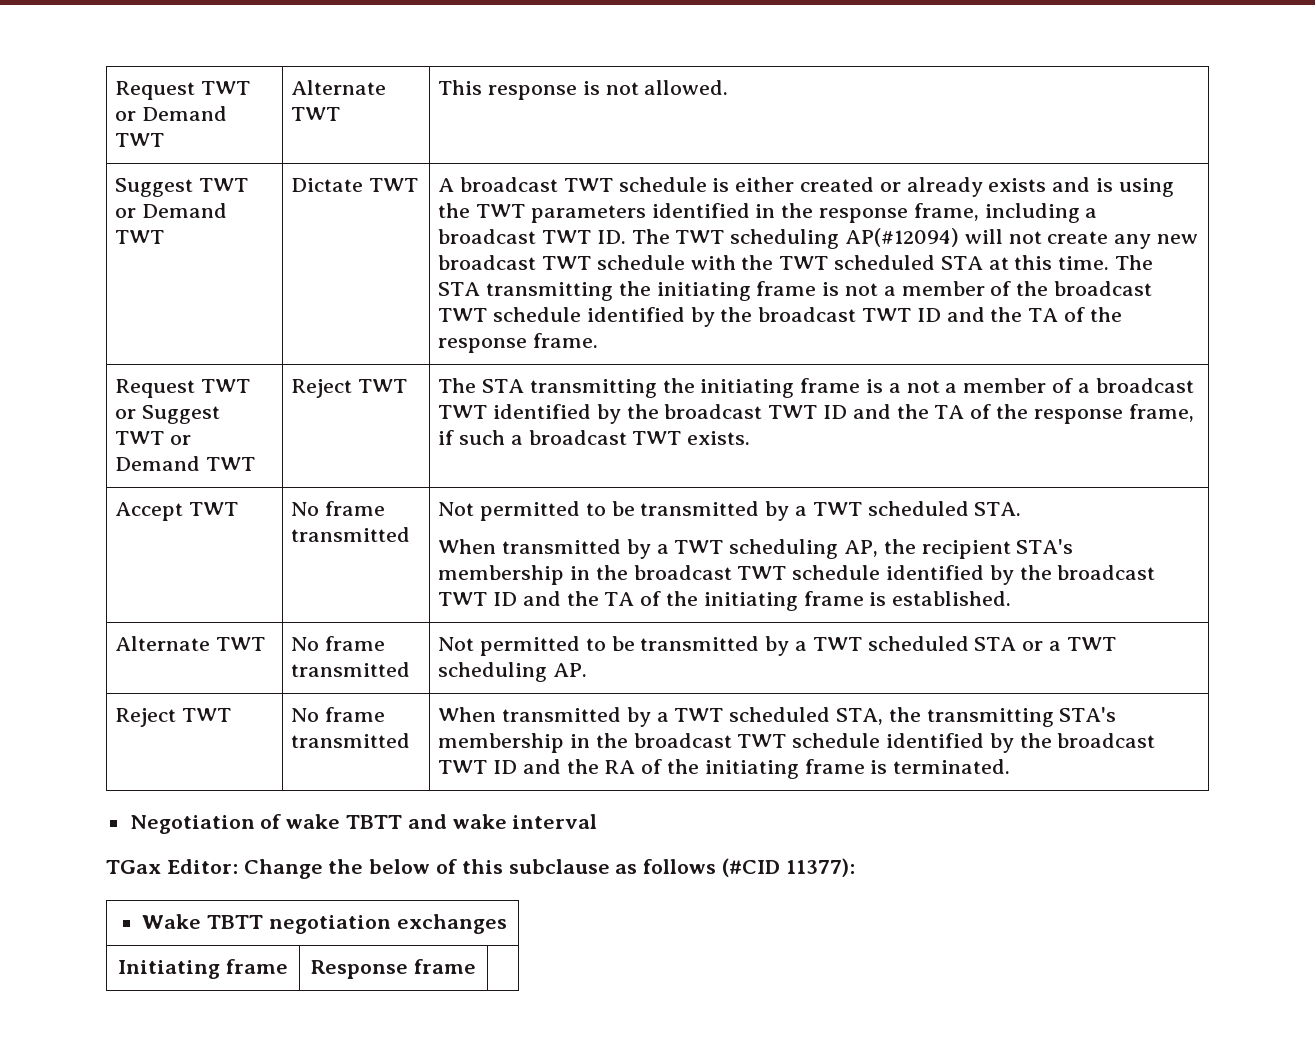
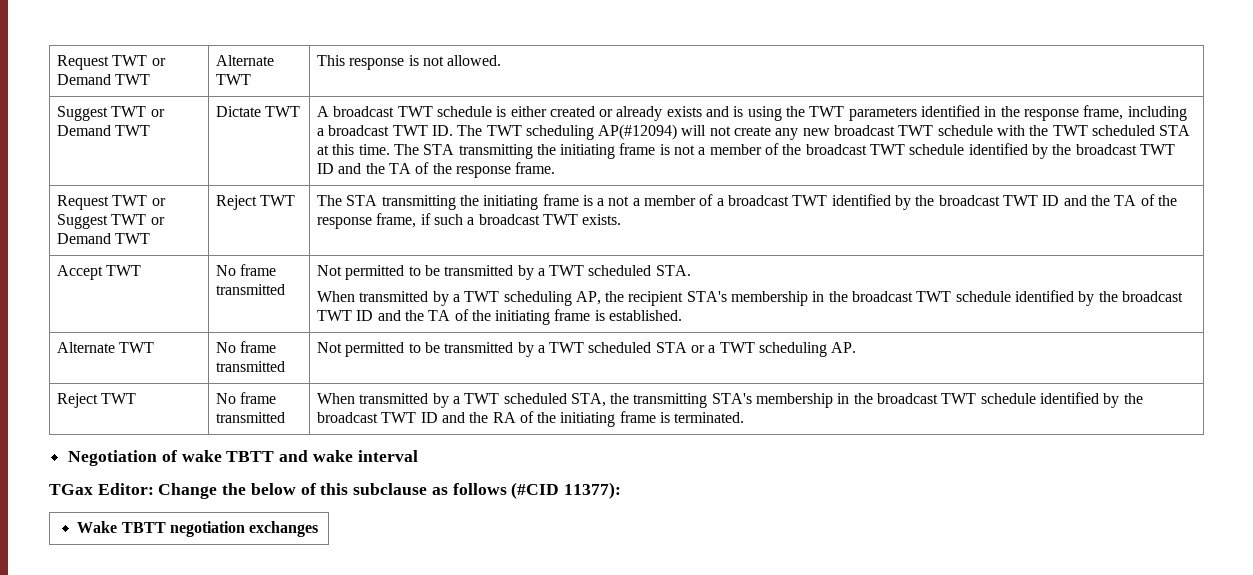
- Initiating frame | Response frame |

